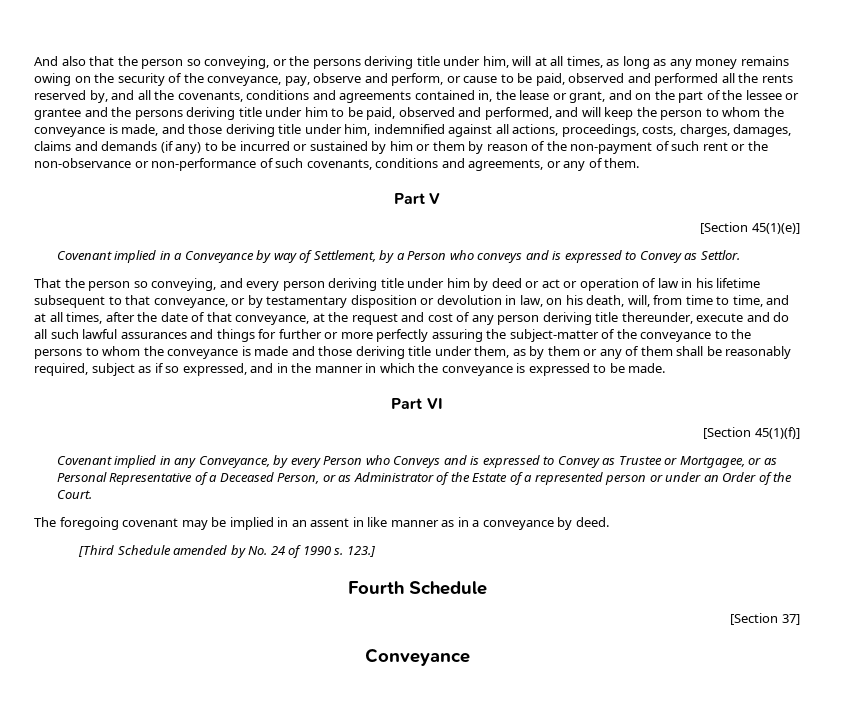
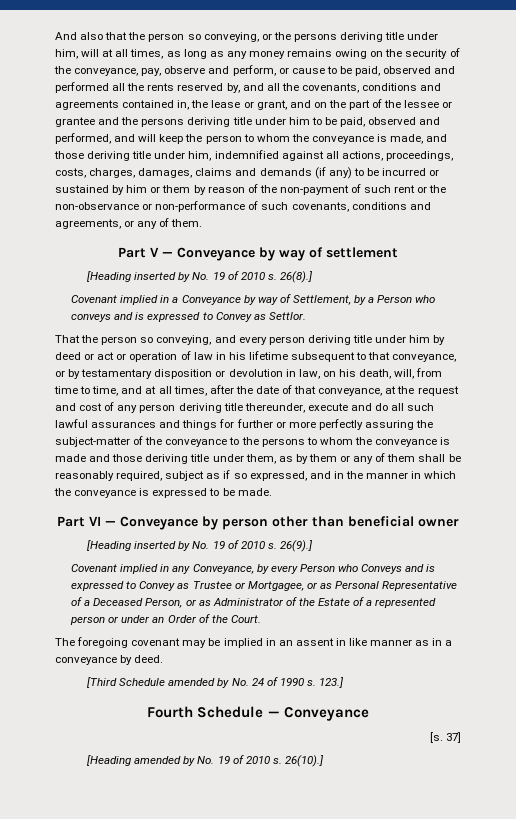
- Part V
- [Section 45(1)(e)]
+ Part V — Conveyance by way of settlement
+ [Heading inserted by No. 19 of 2010 s. 26(8).]
- Part VI
- [Section 45(1)(f)]
+ Part VI — Conveyance by person other than beneficial owner
+ [Heading inserted by No. 19 of 2010 s. 26(9).]
- Fourth Schedule
- [Section 37]
- Conveyance
+ Fourth Schedule — Conveyance
+ [s. 37]
+ [Heading amended by No. 19 of 2010 s. 26(10).]

